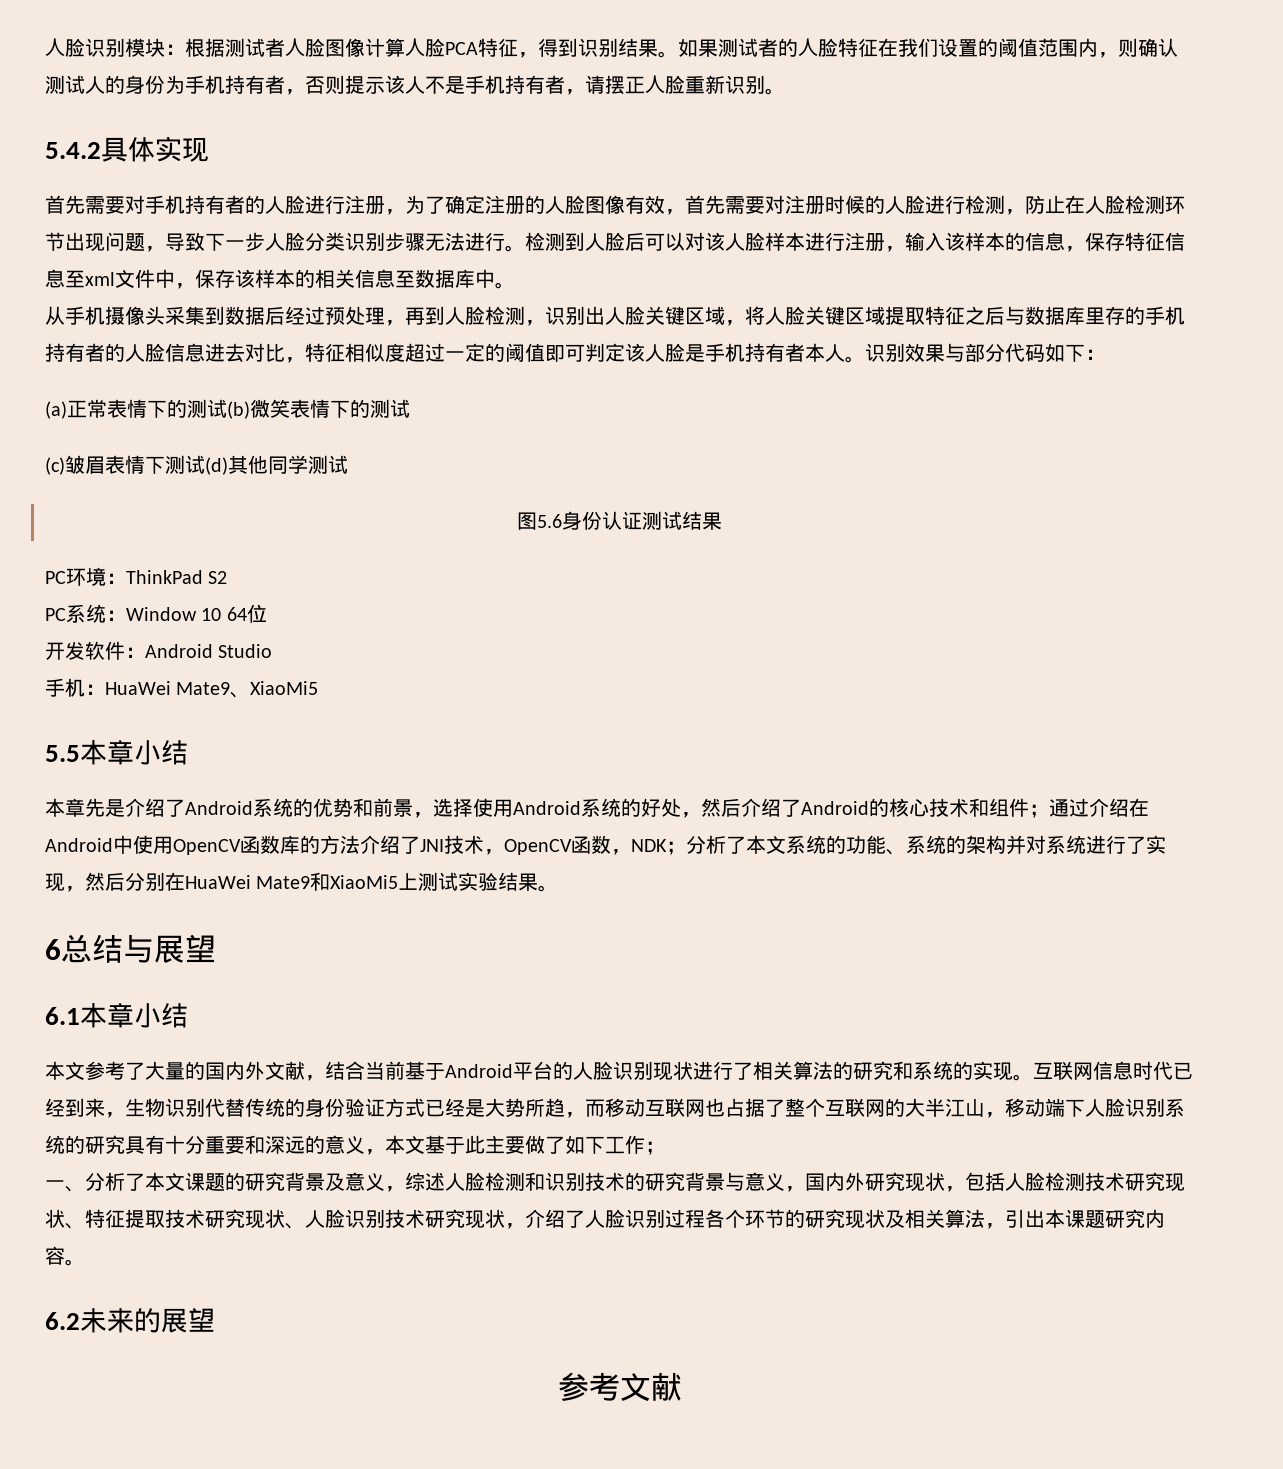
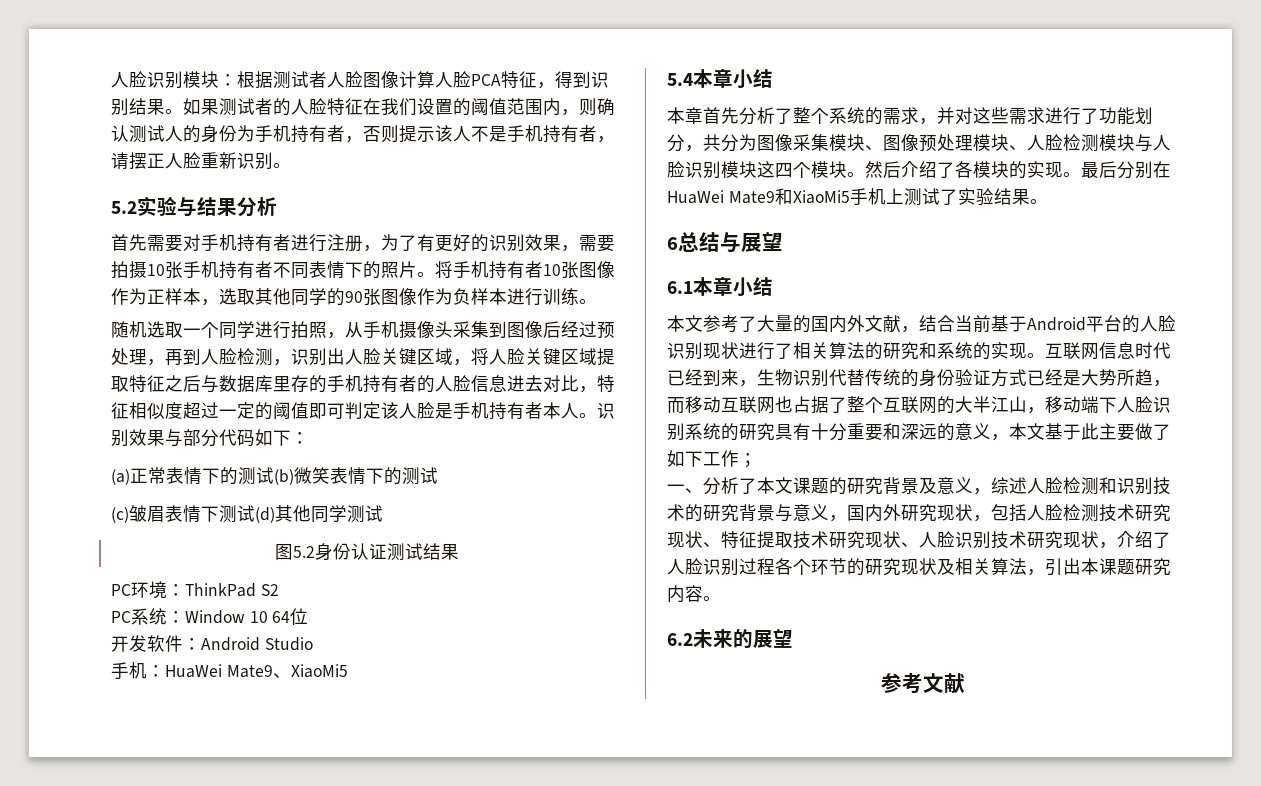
- 5.4.2具体实现
+ 5.2实验与结果分析
- 首先需要对手机持有者的人脸进行注册，为了确定注册的人脸图像有效，首先需要对注册时候的人脸进行检测，防止在人脸检测环节出现问题，导致下一步人脸分类识别步骤无法进行。检测到人脸后可以对该人脸样本进行注册，输入该样本的信息，保存特征信息至xml文件中，保存该样本的相关信息至数据库中。
- 从手机摄像头采集到数据后经过预处理，再到人脸检测，识别出人脸关键区域，将人脸关键区域提取特征之后与数据库里存的手机持有者的人脸信息进去对比，特征相似度超过一定的阈值即可判定该人脸是手机持有者本人。
+ 首先需要对手机持有者进行注册，为了有更好的识别效果，需要拍摄10张手机持有者不同表情下的照片。将手机持有者10张图像作为正样本，选取其他同学的90张图像作为负样本进行训练。
+ 随机选取一个同学进行拍照，从手机摄像头采集到图像后经过预处理，再到人脸检测，识别出人脸关键区域，将人脸关键区域提取特征之后与数据库里存的手机持有者的人脸信息进去对比，特征相似度超过一定的阈值即可判定该人脸是手机持有者本人。
- 图5.6身份认证测试结果
+ 图5.2身份认证测试结果
- 5.5本章小结
+ 5.4本章小结
- 本章先是介绍了Android系统的优势和前景，选择使用Android系统的好处，然后介绍了Android的核心技术和组件；通过介绍在Android中使用OpenCV函数库的方法介绍了JNI技术，OpenCV函数，NDK；分析了本文系统的功能、系统的架构并对系统进行了实现，然后分别在HuaWei Mate9和XiaoMi5上测试实验结果。
+ 本章首先分析了整个系统的需求，并对这些需求进行了功能划分，共分为图像采集模块、图像预处理模块、⼈脸检测模块与⼈脸识别模块这四个模块。然后介绍了各模块的实现。最后分别在HuaWei Mate9和XiaoMi5手机上测试了实验结果。

